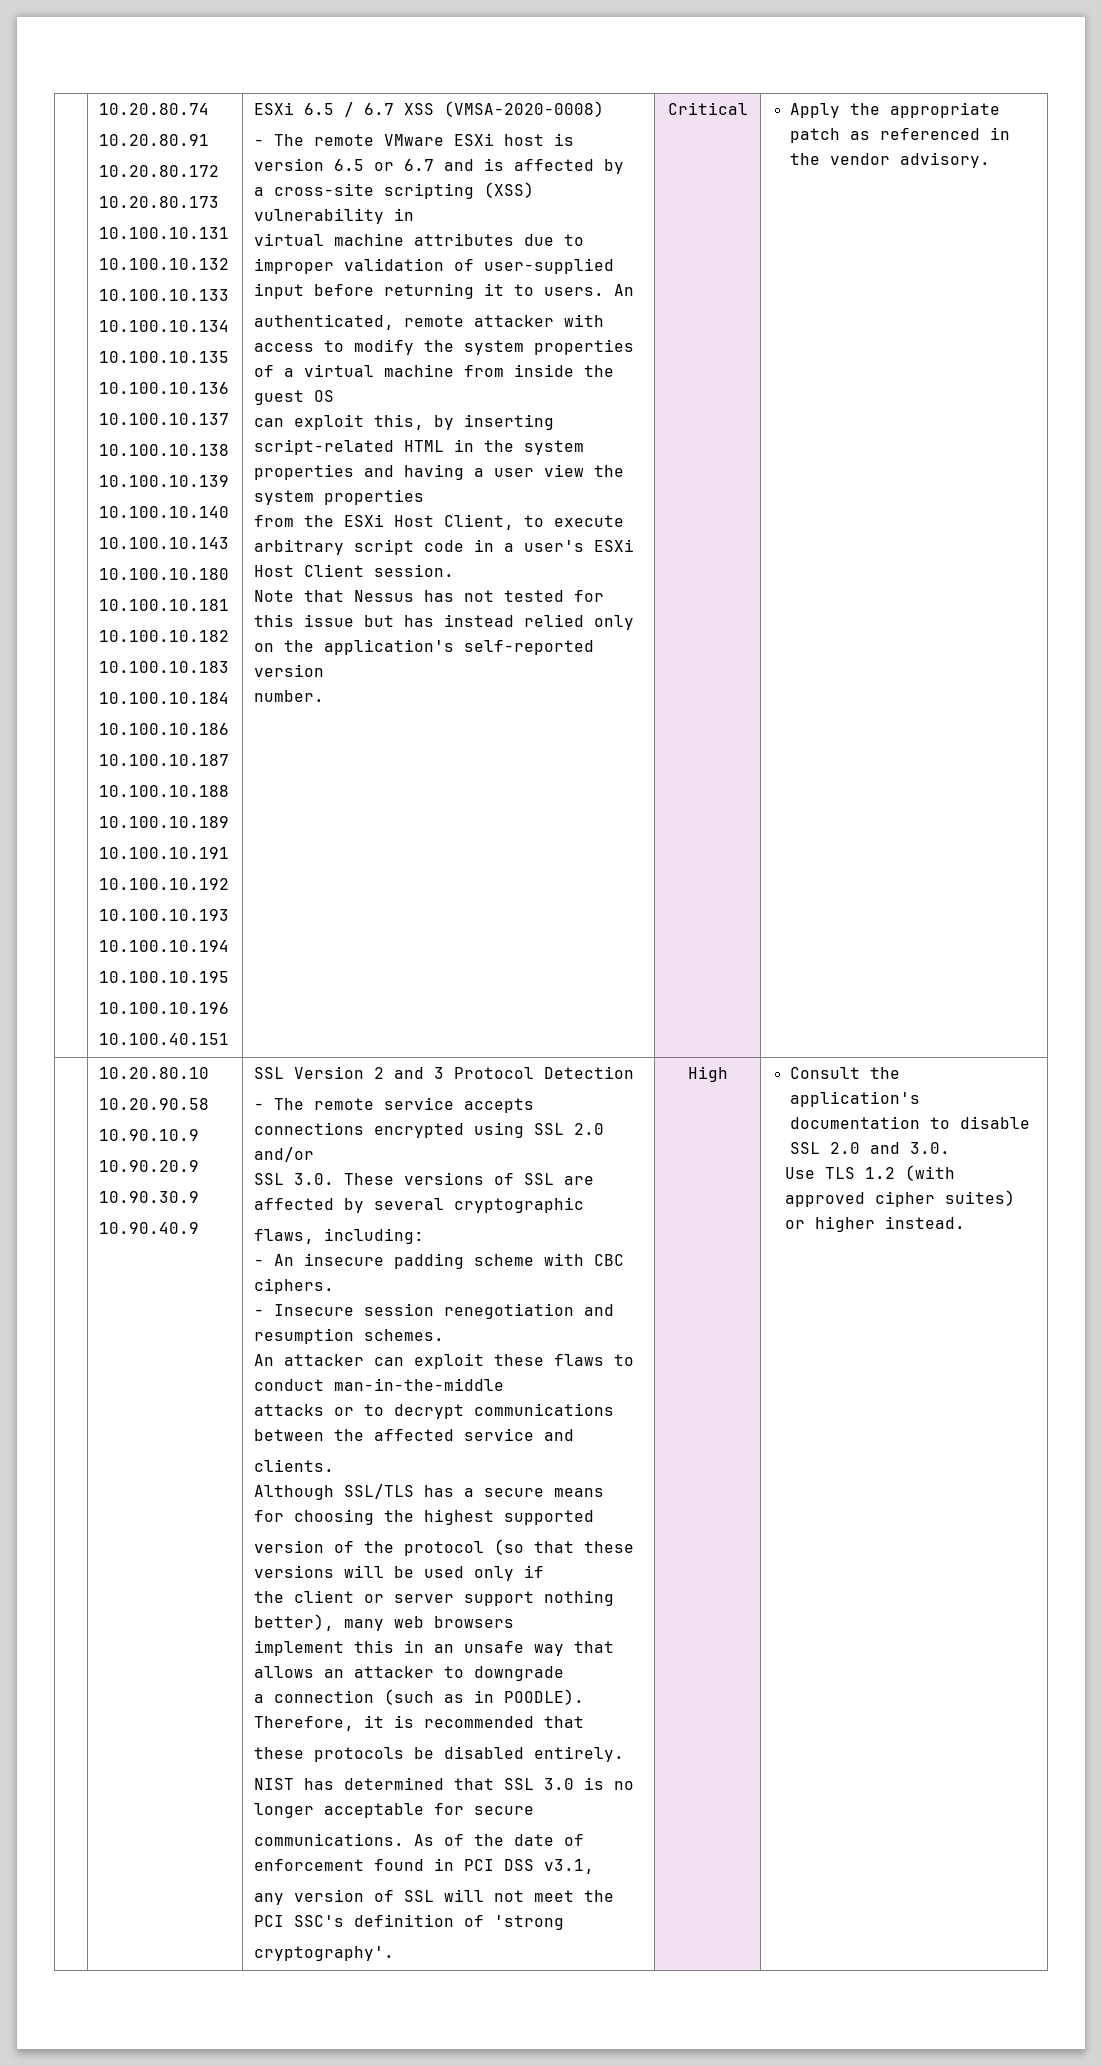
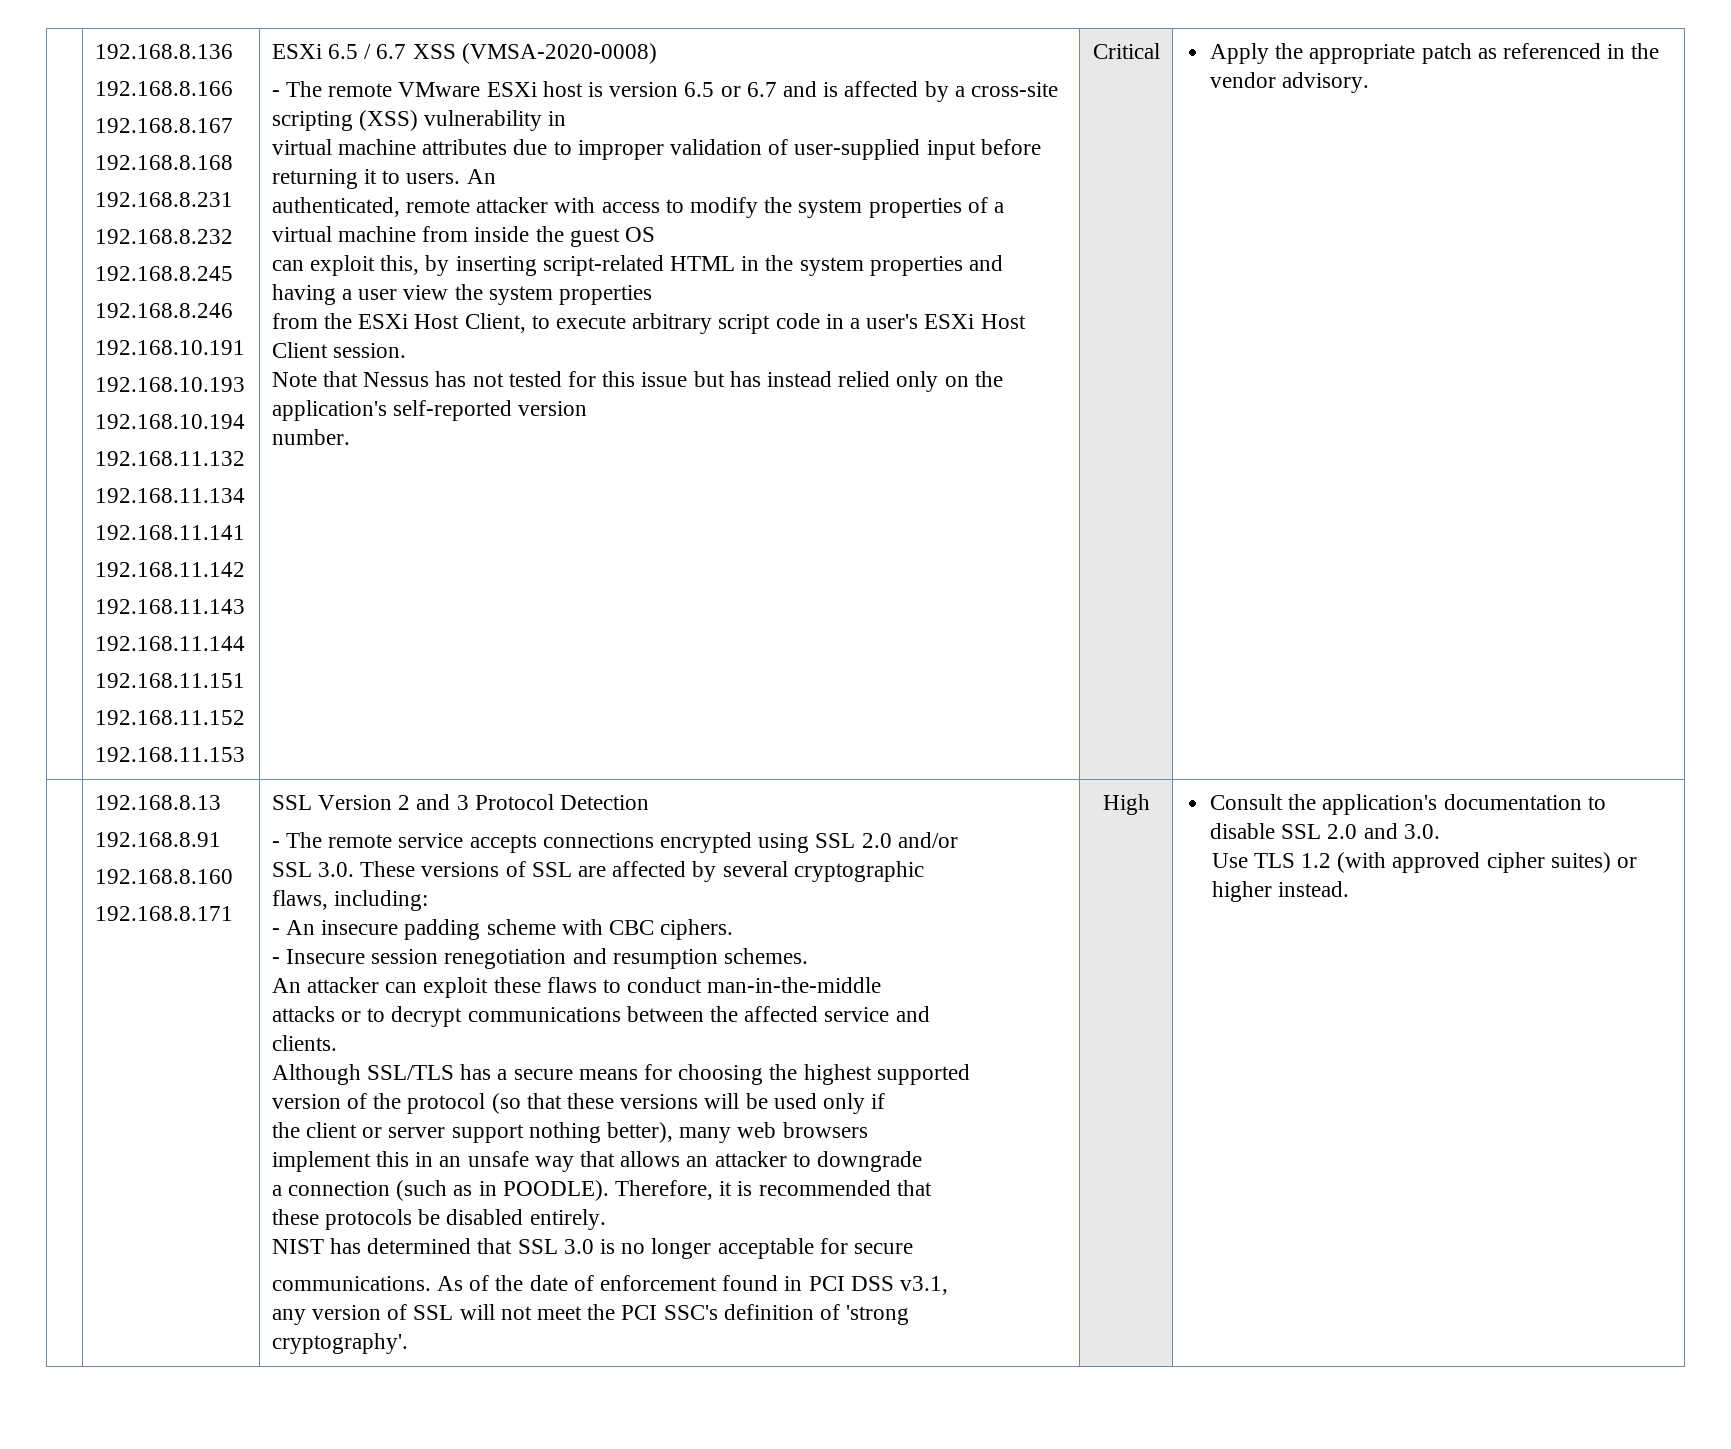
- 10.20.80.74
- 10.20.80.91
- 10.20.80.172
- 10.20.80.173
- 10.100.10.131
- 10.100.10.132
- 10.100.10.133
- 10.100.10.134
- 10.100.10.135
- 10.100.10.136
- 10.100.10.137
- 10.100.10.138
- 10.100.10.139
- 10.100.10.140
- 10.100.10.143
- 10.100.10.180
- 10.100.10.181
- 10.100.10.182
- 10.100.10.183
- 10.100.10.184
- 10.100.10.186
- 10.100.10.187
- 10.100.10.188
- 10.100.10.189
- 10.100.10.191
- 10.100.10.192
- 10.100.10.193
- 10.100.10.194
- 10.100.10.195
- 10.100.10.196
- 10.100.40.151
+ 192.168.8.136
+ 192.168.8.166
+ 192.168.8.167
+ 192.168.8.168
+ 192.168.8.231
+ 192.168.8.232
+ 192.168.8.245
+ 192.168.8.246
+ 192.168.10.191
+ 192.168.10.193
+ 192.168.10.194
+ 192.168.11.132
+ 192.168.11.134
+ 192.168.11.141
+ 192.168.11.142
+ 192.168.11.143
+ 192.168.11.144
+ 192.168.11.151
+ 192.168.11.152
+ 192.168.11.153
- 10.20.80.10
- 10.20.90.58
- 10.90.10.9
- 10.90.20.9
- 10.90.30.9
- 10.90.40.9
+ 192.168.8.13
+ 192.168.8.91
+ 192.168.8.160
+ 192.168.8.171

